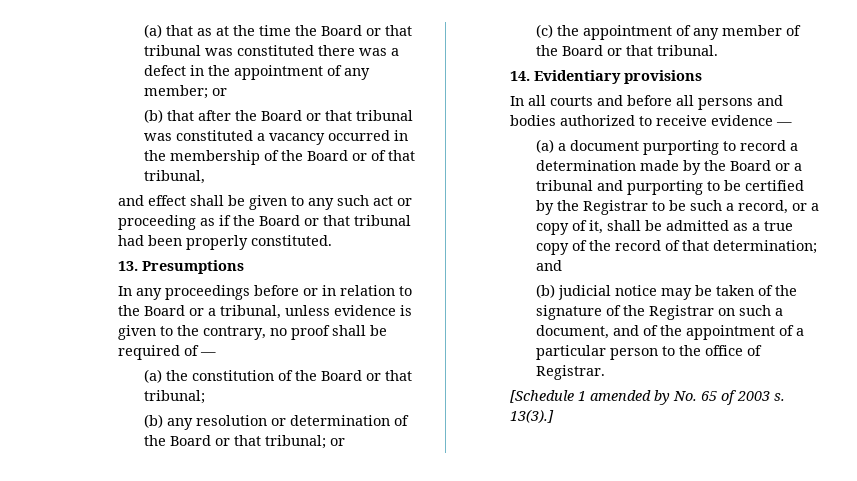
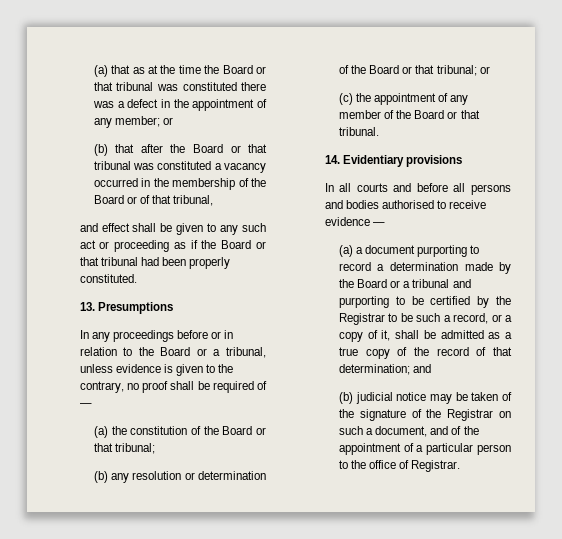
- In all courts and before all persons and bodies authorized to receive evidence —
+ In all courts and before all persons and bodies authorised to receive evidence —
- [Schedule 1 amended by No. 65 of 2003 s. 13(3).]

